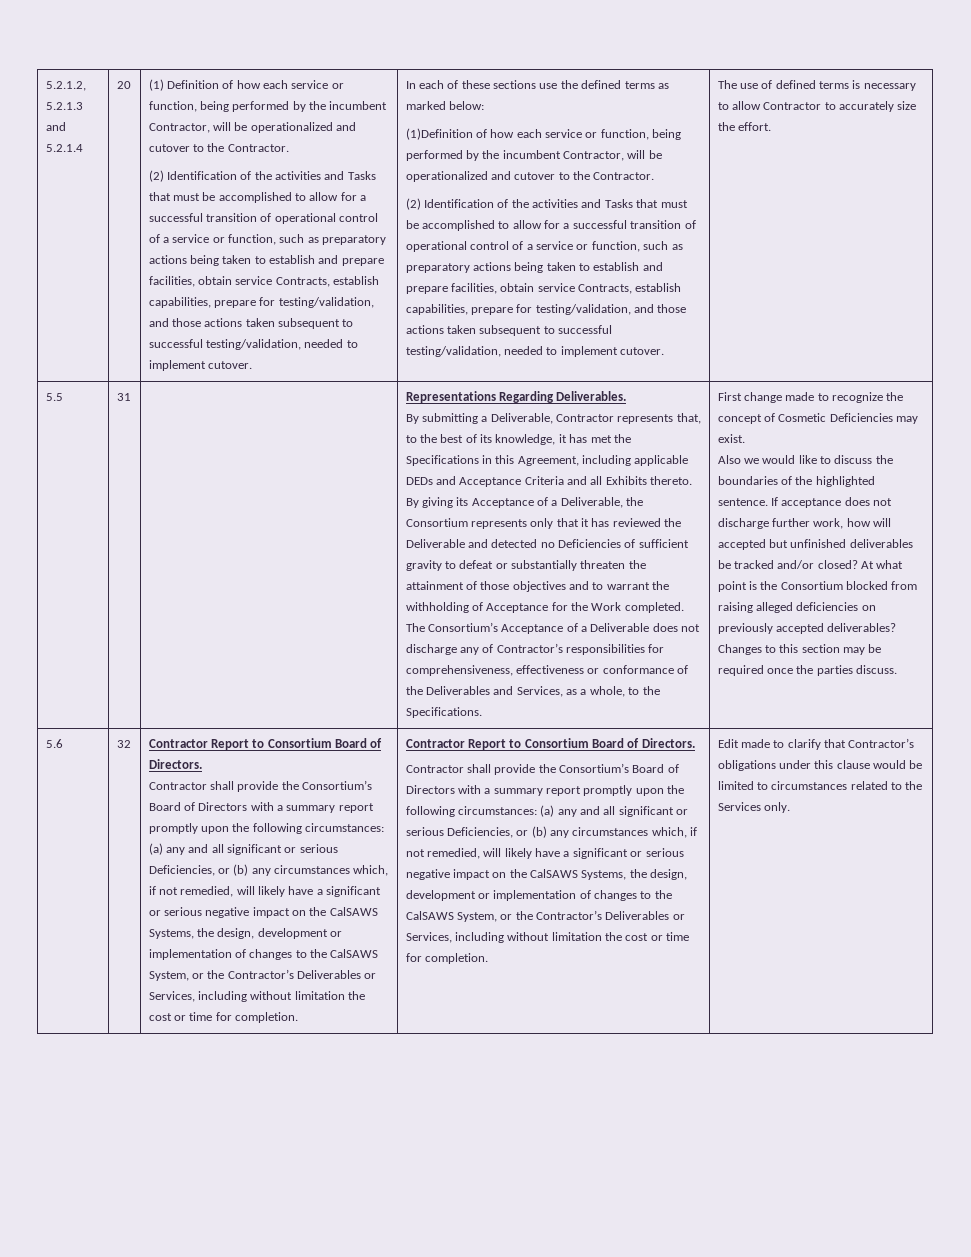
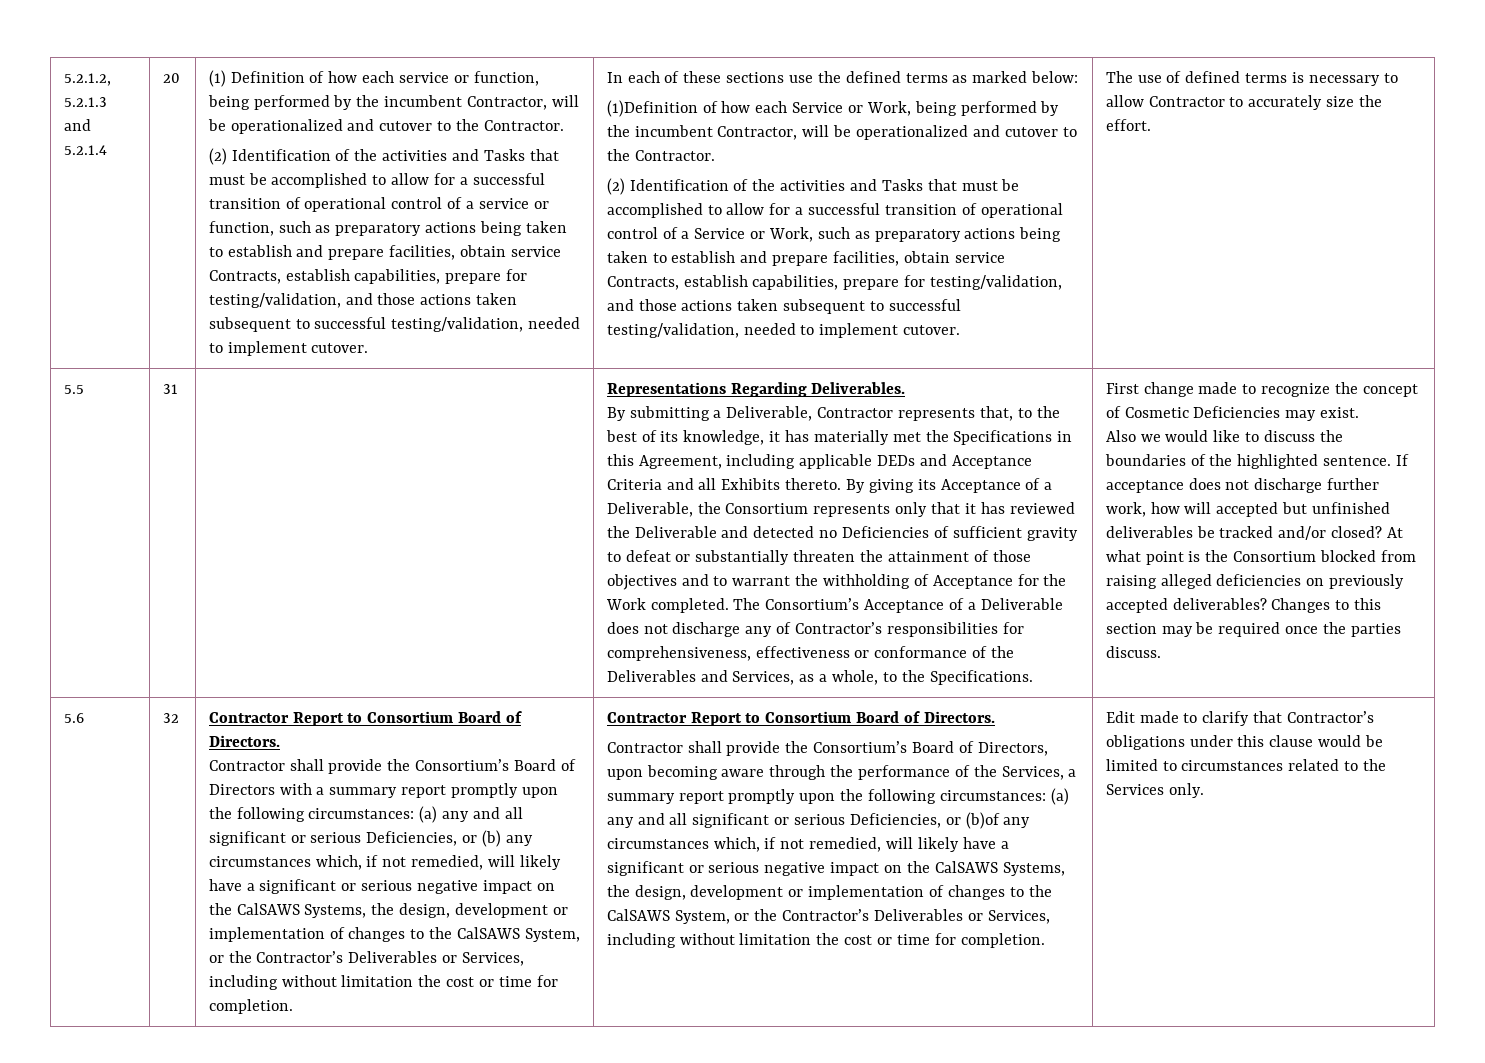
- (1)Definition of how each service or function, being performed by the incumbent Contractor, will be operationalized and cutover to the Contractor.
- (2) Identification of the activities and Tasks that must be accomplished to allow for a successful transition of operational control of a service or function, such as preparatory actions being taken to establish and prepare facilities, obtain service Contracts, establish capabilities, prepare for testing/validation, and those actions taken subsequent to successful testing/validation, needed to implement cutover.
+ (1)Definition of how each Service or Work, being performed by the incumbent Contractor, will be operationalized and cutover to the Contractor.
+ (2) Identification of the activities and Tasks that must be accomplished to allow for a successful transition of operational control of a Service or Work, such as preparatory actions being taken to establish and prepare facilities, obtain service Contracts, establish capabilities, prepare for testing/validation, and those actions taken subsequent to successful testing/validation, needed to implement cutover.
- By submitting a Deliverable, Contractor represents that, to the best of its knowledge, it has met the Specifications in this Agreement, including applicable DEDs and Acceptance Criteria and all Exhibits thereto.
+ By submitting a Deliverable, Contractor represents that, to the best of its knowledge, it has materially met the Specifications in this Agreement, including applicable DEDs and Acceptance Criteria and all Exhibits thereto.
  (a) any and all significant or serious Deficiencies, or (b) any circumstances which, if not remedied, will likely have a significant or serious negative impact on the CalSAWS Systems, the design, development or implementation of changes to the CalSAWS System, or the Contractor’s Deliverables or Services, including without limitation the cost or time for completion. | Contractor Report to Consortium Board of Directors.
- Contractor shall provide the Consortium’s Board of Directors with a summary report promptly upon the following circumstances: (a) any and all significant or serious Deficiencies, or (b) any circumstances which, if not remedied, will likely have a significant or serious negative impact on the CalSAWS Systems, the design, development or implementation of changes to the CalSAWS System, or the Contractor’s Deliverables or Services, including without limitation the cost or time for completion.
+ Contractor shall provide the Consortium’s Board of Directors, upon becoming aware through the performance of the Services, a summary report promptly upon the following circumstances: (a) any and all significant or serious Deficiencies, or (b)of any circumstances which, if not remedied, will likely have a significant or serious negative impact on the CalSAWS Systems, the design, development or implementation of changes to the CalSAWS System, or the Contractor’s Deliverables or Services, including without limitation the cost or time for completion.

